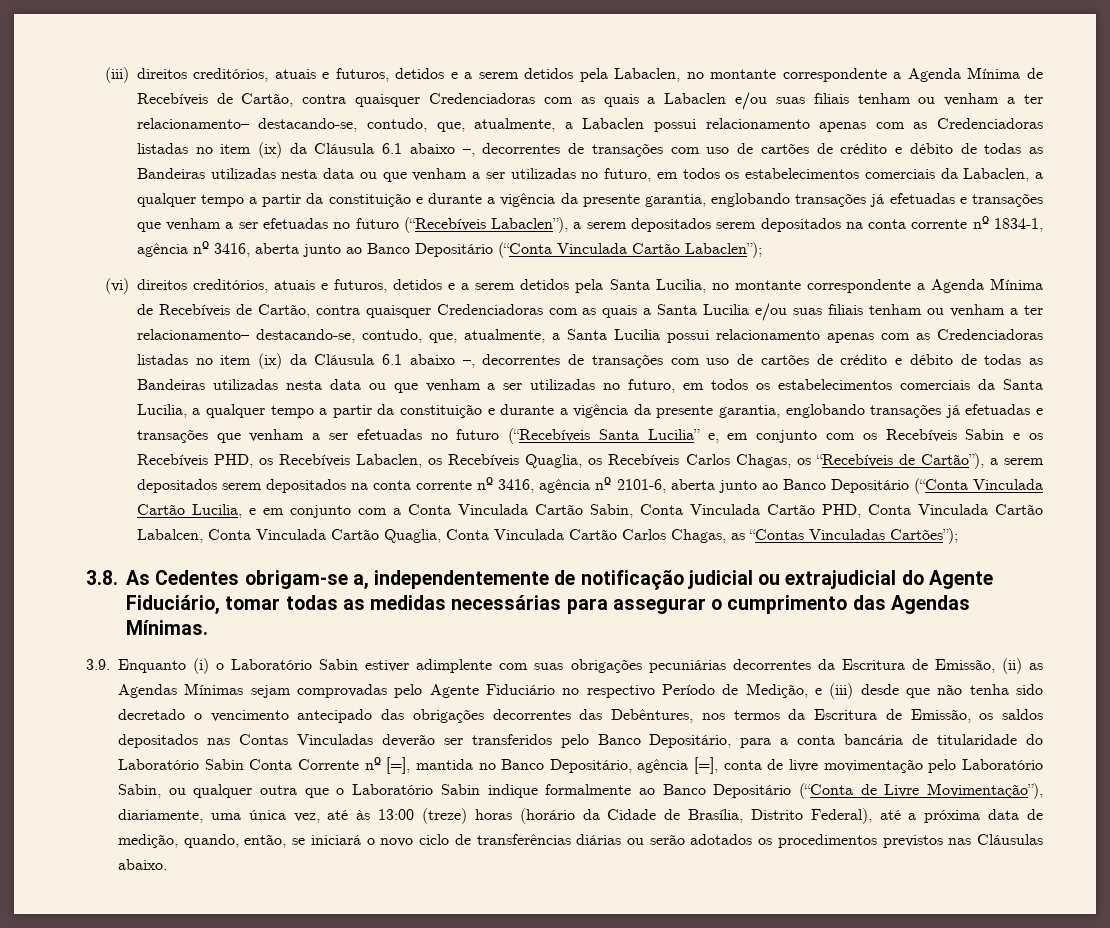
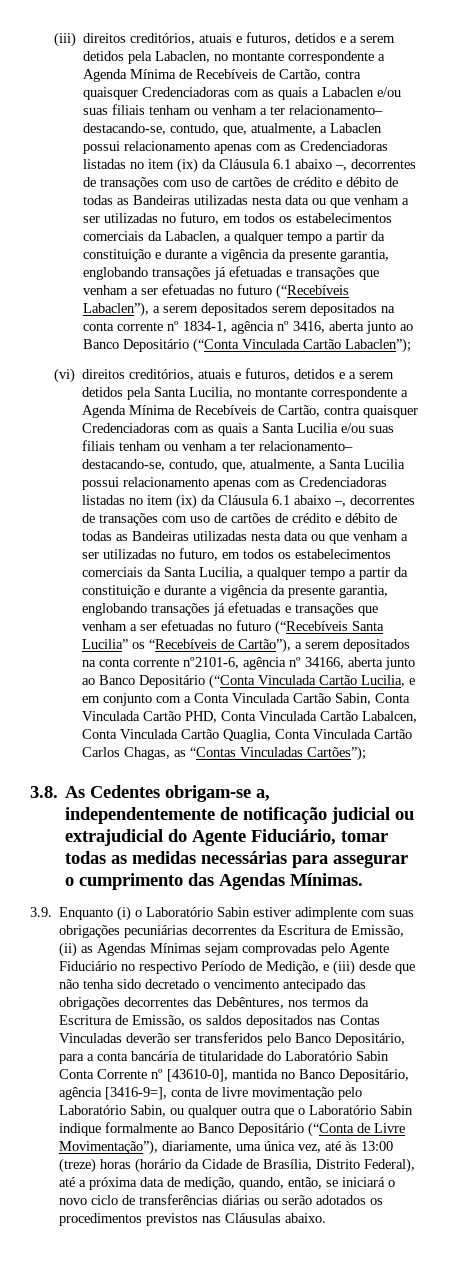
- (vi) direitos creditórios, atuais e futuros, detidos e a serem detidos pela Santa Lucilia, no montante correspondente a Agenda Mínima de Recebíveis de Cartão, contra quaisquer Credenciadoras com as quais a Santa Lucilia e/ou suas filiais tenham ou venham a ter relacionamento– destacando-se, contudo, que, atualmente, a Santa Lucilia possui relacionamento apenas com as Credenciadoras listadas no item (ix) da Cláusula 6.1 abaixo –, decorrentes de transações com uso de cartões de crédito e débito de todas as Bandeiras utilizadas nesta data ou que venham a ser utilizadas no futuro, em todos os estabelecimentos comerciais da Santa Lucilia, a qualquer tempo a partir da constituição e durante a vigência da presente garantia, englobando transações já efetuadas e transações que venham a ser efetuadas no futuro (“Recebíveis Santa Lucilia” e, em conjunto com os Recebíveis Sabin e os Recebíveis PHD, os Recebíveis Labaclen, os Recebíveis Quaglia, os Recebíveis Carlos Chagas, os “Recebíveis de Cartão”), a serem depositados serem depositados na conta corrente nº 3416, agência nº 2101-6, aberta junto ao Banco Depositário (“Conta Vinculada Cartão Lucilia, e em conjunto com a Conta Vinculada Cartão Sabin, Conta Vinculada Cartão PHD, Conta Vinculada Cartão Labalcen, Conta Vinculada Cartão Quaglia, Conta Vinculada Cartão Carlos Chagas, as “Contas Vinculadas Cartões”);
+ (vi) direitos creditórios, atuais e futuros, detidos e a serem detidos pela Santa Lucilia, no montante correspondente a Agenda Mínima de Recebíveis de Cartão, contra quaisquer Credenciadoras com as quais a Santa Lucilia e/ou suas filiais tenham ou venham a ter relacionamento– destacando-se, contudo, que, atualmente, a Santa Lucilia possui relacionamento apenas com as Credenciadoras listadas no item (ix) da Cláusula 6.1 abaixo –, decorrentes de transações com uso de cartões de crédito e débito de todas as Bandeiras utilizadas nesta data ou que venham a ser utilizadas no futuro, em todos os estabelecimentos comerciais da Santa Lucilia, a qualquer tempo a partir da constituição e durante a vigência da presente garantia, englobando transações já efetuadas e transações que venham a ser efetuadas no futuro (“Recebíveis Santa Lucilia” os “Recebíveis de Cartão”), a serem depositados na conta corrente nº2101-6, agência nº 34166, aberta junto ao Banco Depositário (“Conta Vinculada Cartão Lucilia, e em conjunto com a Conta Vinculada Cartão Sabin, Conta Vinculada Cartão PHD, Conta Vinculada Cartão Labalcen, Conta Vinculada Cartão Quaglia, Conta Vinculada Cartão Carlos Chagas, as “Contas Vinculadas Cartões”);
- 3.9. Enquanto (i) o Laboratório Sabin estiver adimplente com suas obrigações pecuniárias decorrentes da Escritura de Emissão, (ii) as Agendas Mínimas sejam comprovadas pelo Agente Fiduciário no respectivo Período de Medição, e (iii) desde que não tenha sido decretado o vencimento antecipado das obrigações decorrentes das Debêntures, nos termos da Escritura de Emissão, os saldos depositados nas Contas Vinculadas deverão ser transferidos pelo Banco Depositário, para a conta bancária de titularidade do Laboratório Sabin Conta Corrente nº [=], mantida no Banco Depositário, agência [=], conta de livre movimentação pelo Laboratório Sabin, ou qualquer outra que o Laboratório Sabin indique formalmente ao Banco Depositário (“Conta de Livre Movimentação”), diariamente, uma única vez, até às 13:00 (treze) horas (horário da Cidade de Brasília, Distrito Federal), até a próxima data de medição, quando, então, se iniciará o novo ciclo de transferências diárias ou serão adotados os procedimentos previstos nas Cláusulas abaixo.
+ 3.9. Enquanto (i) o Laboratório Sabin estiver adimplente com suas obrigações pecuniárias decorrentes da Escritura de Emissão, (ii) as Agendas Mínimas sejam comprovadas pelo Agente Fiduciário no respectivo Período de Medição, e (iii) desde que não tenha sido decretado o vencimento antecipado das obrigações decorrentes das Debêntures, nos termos da Escritura de Emissão, os saldos depositados nas Contas Vinculadas deverão ser transferidos pelo Banco Depositário, para a conta bancária de titularidade do Laboratório Sabin Conta Corrente nº [43610-0], mantida no Banco Depositário, agência [3416-9=], conta de livre movimentação pelo Laboratório Sabin, ou qualquer outra que o Laboratório Sabin indique formalmente ao Banco Depositário (“Conta de Livre Movimentação”), diariamente, uma única vez, até às 13:00 (treze) horas (horário da Cidade de Brasília, Distrito Federal), até a próxima data de medição, quando, então, se iniciará o novo ciclo de transferências diárias ou serão adotados os procedimentos previstos nas Cláusulas abaixo.

